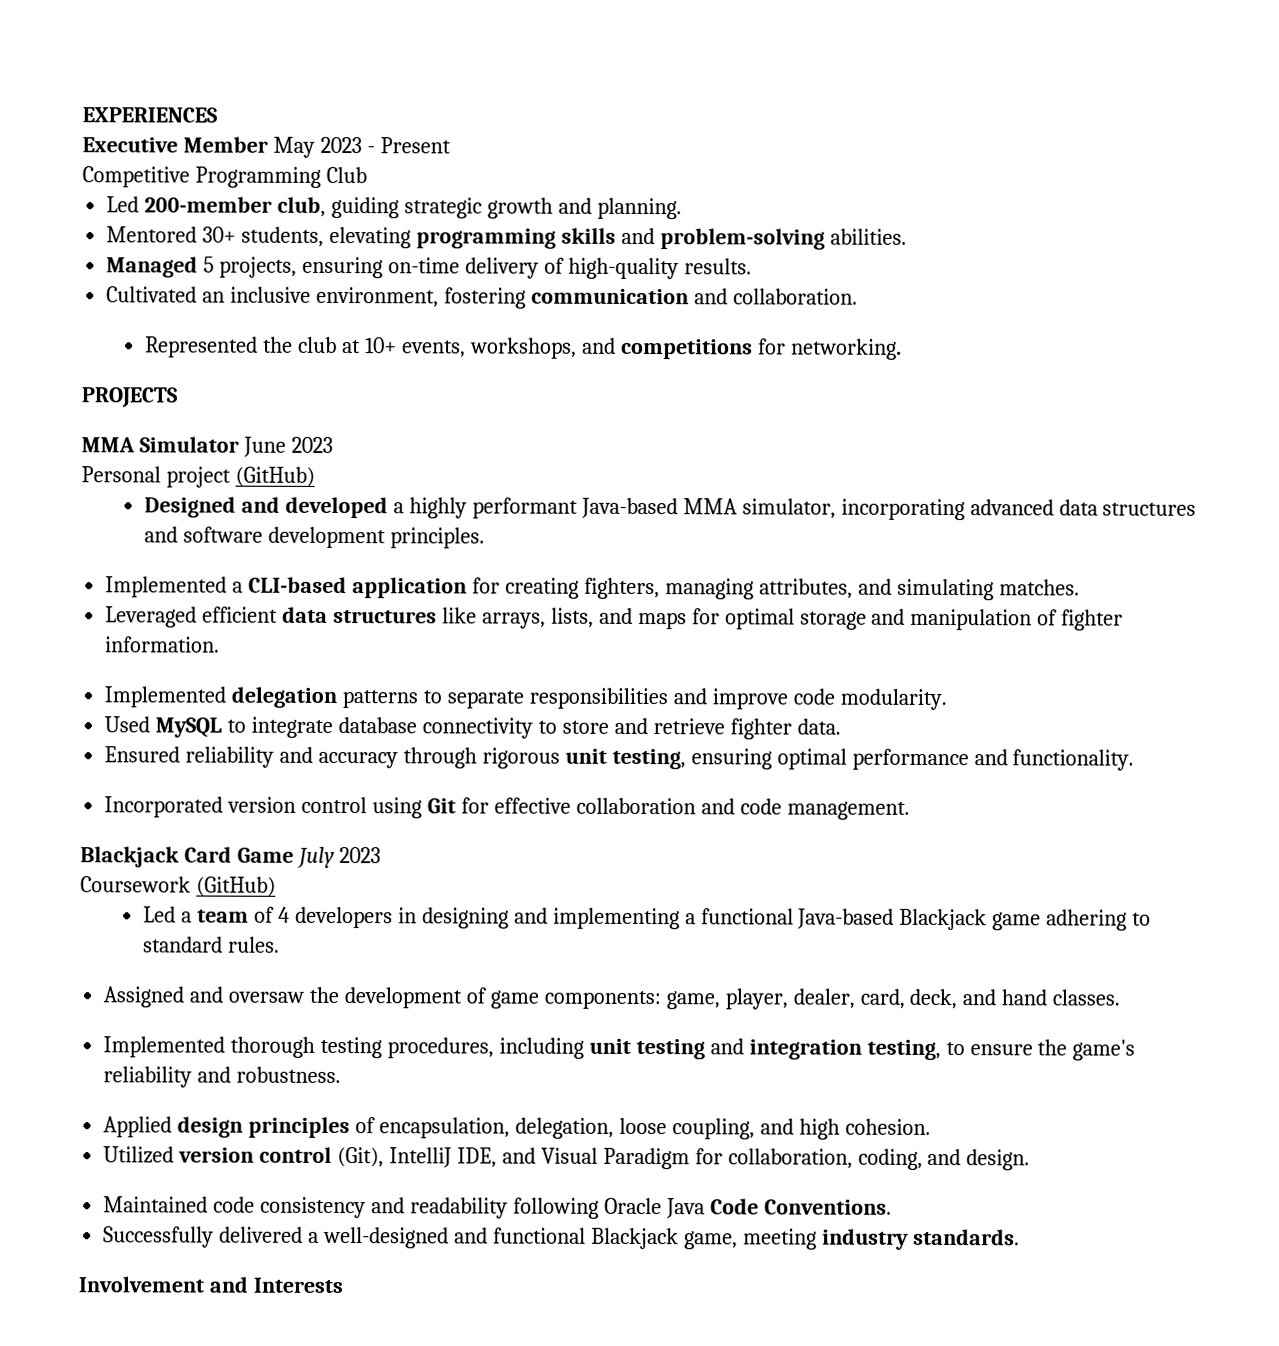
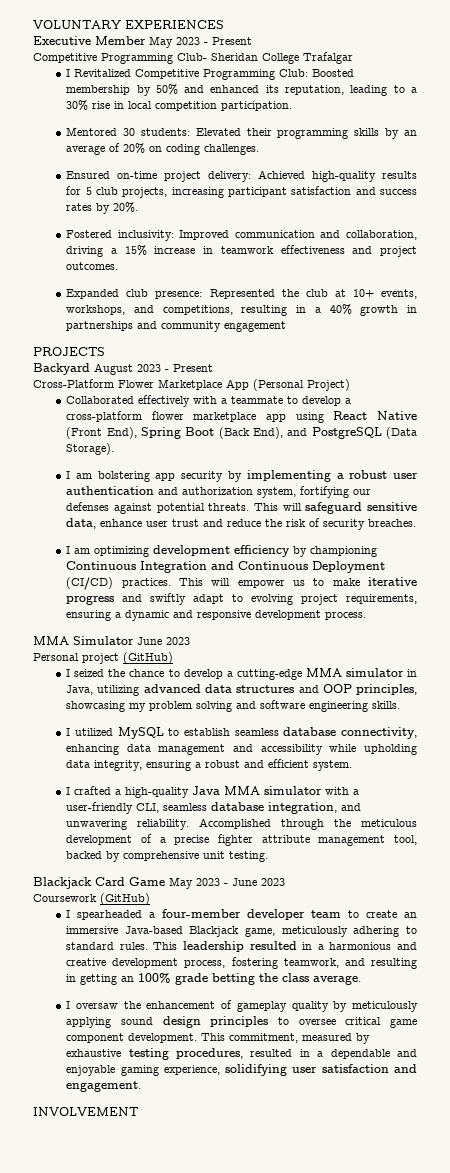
- EXPERIENCES
+ VOLUNTARY EXPERIENCES
- Competitive Programming Club
- Led 200-member club, guiding strategic growth and planning.
- Mentored 30+ students, elevating programming skills and problem-solving abilities.
- Managed 5 projects, ensuring on-time delivery of high-quality results.
- Cultivated an inclusive environment, fostering communication and collaboration.
- Represented the club at 10+ events, workshops, and competitions for networking.
+ Competitive Programming Club- Sheridan College Trafalgar
+ I Revitalized Competitive Programming Club: Boosted membership by 50% and enhanced its reputation, leading to a 30% rise in local competition participation.
+ Mentored 30 students: Elevated their programming skills by an average of 20% on coding challenges.
+ Ensured on-time project delivery: Achieved high-quality results for 5 club projects, increasing participant satisfaction and success rates by 20%.
+ Fostered inclusivity: Improved communication and collaboration, driving a 15% increase in teamwork effectiveness and project outcomes.
+ Expanded club presence: Represented the club at 10+ events, workshops, and competitions, resulting in a 40% growth in partnerships and community engagement
  PROJECTS
+ Backyard August 2023 - Present
+ Cross-Platform Flower Marketplace App (Personal Project)
+ Collaborated effectively with a teammate to develop a cross-platform flower marketplace app using React Native (Front End), Spring Boot (Back End), and PostgreSQL (Data Storage).
+ I am bolstering app security by implementing a robust user authentication and authorization system, fortifying our defenses against potential threats. This will safeguard sensitive data, enhance user trust and reduce the risk of security breaches.
+ I am optimizing development efficiency by championing Continuous Integration and Continuous Deployment (CI/CD) practices. This will empower us to make iterative progress and swiftly adapt to evolving project requirements, ensuring a dynamic and responsive development process.
- Designed and developed a highly performant Java-based MMA simulator, incorporating advanced data structures and software development principles.
- Implemented a CLI-based application for creating fighters, managing attributes, and simulating matches.
- Leveraged efficient data structures like arrays, lists, and maps for optimal storage and manipulation of fighter information.
- Implemented delegation patterns to separate responsibilities and improve code modularity.
- Used MySQL to integrate database connectivity to store and retrieve fighter data.
- Ensured reliability and accuracy through rigorous unit testing, ensuring optimal performance and functionality.
- Incorporated version control using Git for effective collaboration and code management.
+ I seized the chance to develop a cutting-edge MMA simulator in Java, utilizing advanced data structures and OOP principles, showcasing my problem solving and software engineering skills.
+ I utilized MySQL to establish seamless database connectivity, enhancing data management and accessibility while upholding data integrity, ensuring a robust and efficient system.
+ I crafted a high-quality Java MMA simulator with a user-friendly CLI, seamless database integration, and unwavering reliability. Accomplished through the meticulous development of a precise fighter attribute management tool, backed by comprehensive unit testing.
- Blackjack Card Game July 2023
+ Blackjack Card Game May 2023 - June 2023
- Led a team of 4 developers in designing and implementing a functional Java-based Blackjack game adhering to standard rules.
- Assigned and oversaw the development of game components: game, player, dealer, card, deck, and hand classes.
- Implemented thorough testing procedures, including unit testing and integration testing, to ensure the game's reliability and robustness.
- Applied design principles of encapsulation, delegation, loose coupling, and high cohesion.
- Utilized version control (Git), IntelliJ IDE, and Visual Paradigm for collaboration, coding, and design.
- Maintained code consistency and readability following Oracle Java Code Conventions.
- Successfully delivered a well-designed and functional Blackjack game, meeting industry standards.
- Involvement and Interests
+ I spearheaded a four-member developer team to create an immersive Java-based Blackjack game, meticulously adhering to standard rules. This leadership resulted in a harmonious and creative development process, fostering teamwork, and resulting in getting an 100% grade betting the class average.
+ I oversaw the enhancement of gameplay quality by meticulously applying sound design principles to oversee critical game component development. This commitment, measured by exhaustive testing procedures, resulted in a dependable and enjoyable gaming experience, solidifying user satisfaction and engagement.
+ INVOLVEMENT

